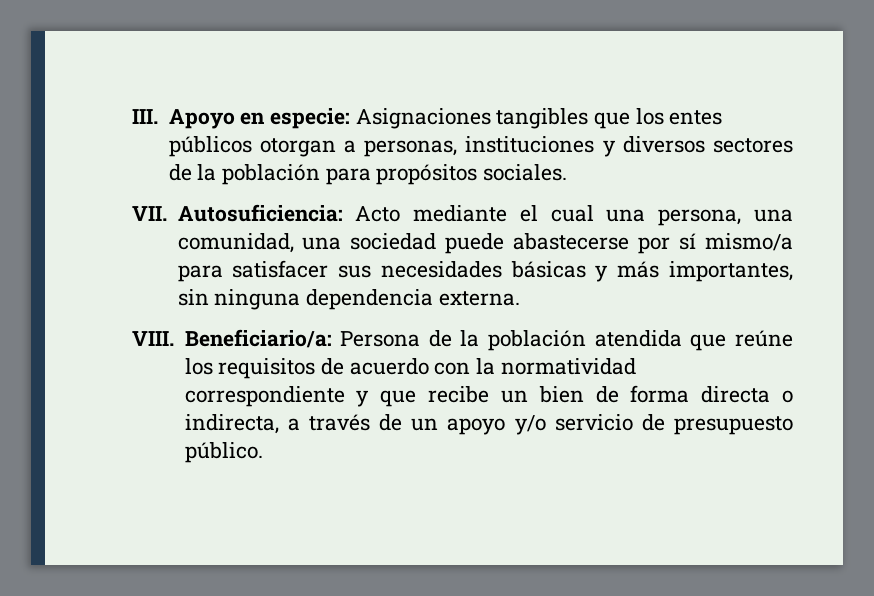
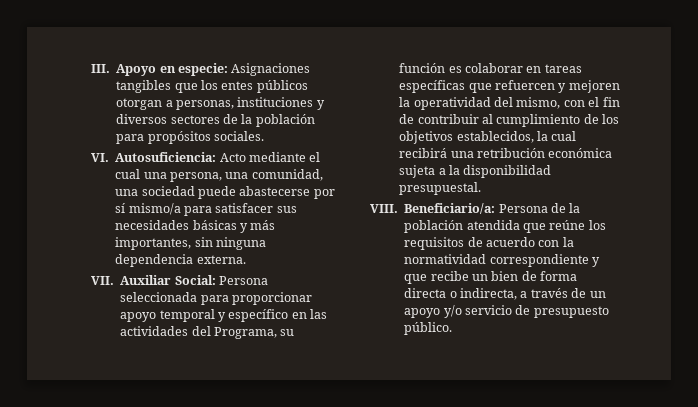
- VII. Autosuficiencia: Acto mediante el cual una persona, una comunidad, una sociedad puede abastecerse por sí mismo/a para satisfacer sus necesidades básicas y más importantes, sin ninguna dependencia externa.
+ VI. Autosuficiencia: Acto mediante el cual una persona, una comunidad, una sociedad puede abastecerse por sí mismo/a para satisfacer sus necesidades básicas y más importantes, sin ninguna dependencia externa.
+ VII. Auxiliar Social: Persona seleccionada para proporcionar apoyo temporal y específico en las actividades del Programa, su función es colaborar en tareas específicas que refuercen y mejoren la operatividad del mismo, con el fin de contribuir al cumplimiento de los objetivos establecidos, la cual recibirá una retribución económica sujeta a la disponibilidad presupuestal.

